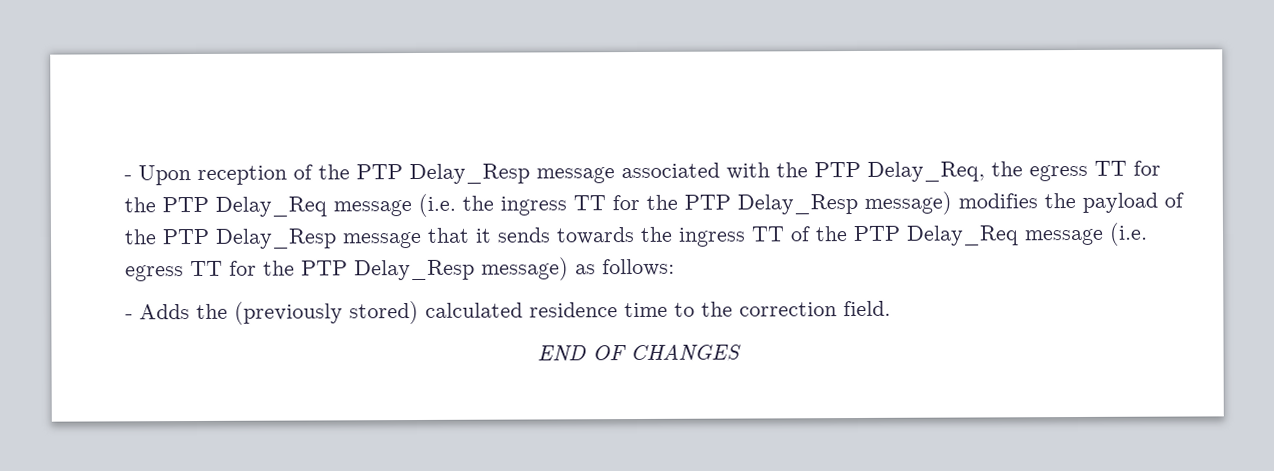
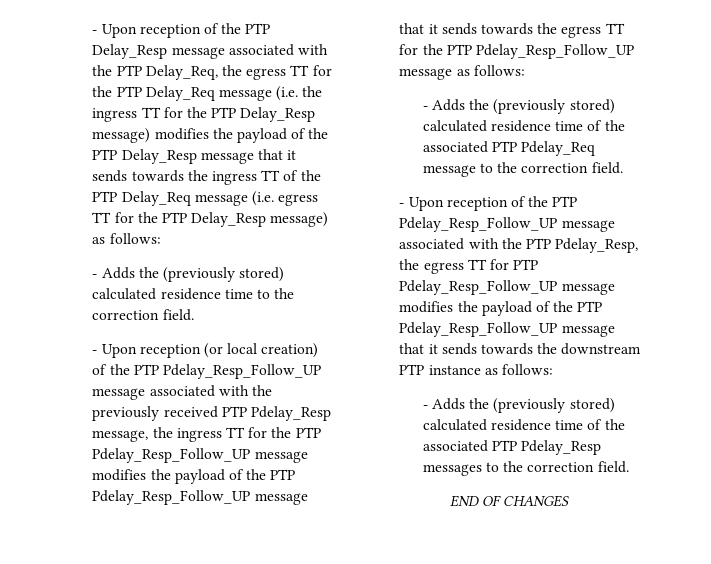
+ - Upon reception (or local creation) of the PTP Pdelay_Resp_Follow_UP message associated with the previously received PTP Pdelay_Resp message, the ingress TT for the PTP Pdelay_Resp_Follow_UP message modifies the payload of the PTP Pdelay_Resp_Follow_UP message that it sends towards the egress TT for the PTP Pdelay_Resp_Follow_UP message as follows:
+ - Adds the (previously stored) calculated residence time of the associated PTP Pdelay_Req message to the correction field.
+ - Upon reception of the PTP Pdelay_Resp_Follow_UP message associated with the PTP Pdelay_Resp, the egress TT for PTP Pdelay_Resp_Follow_UP message modifies the payload of the PTP Pdelay_Resp_Follow_UP message that it sends towards the downstream PTP instance as follows:
+ - Adds the (previously stored) calculated residence time of the associated PTP Pdelay_Resp messages to the correction field.

